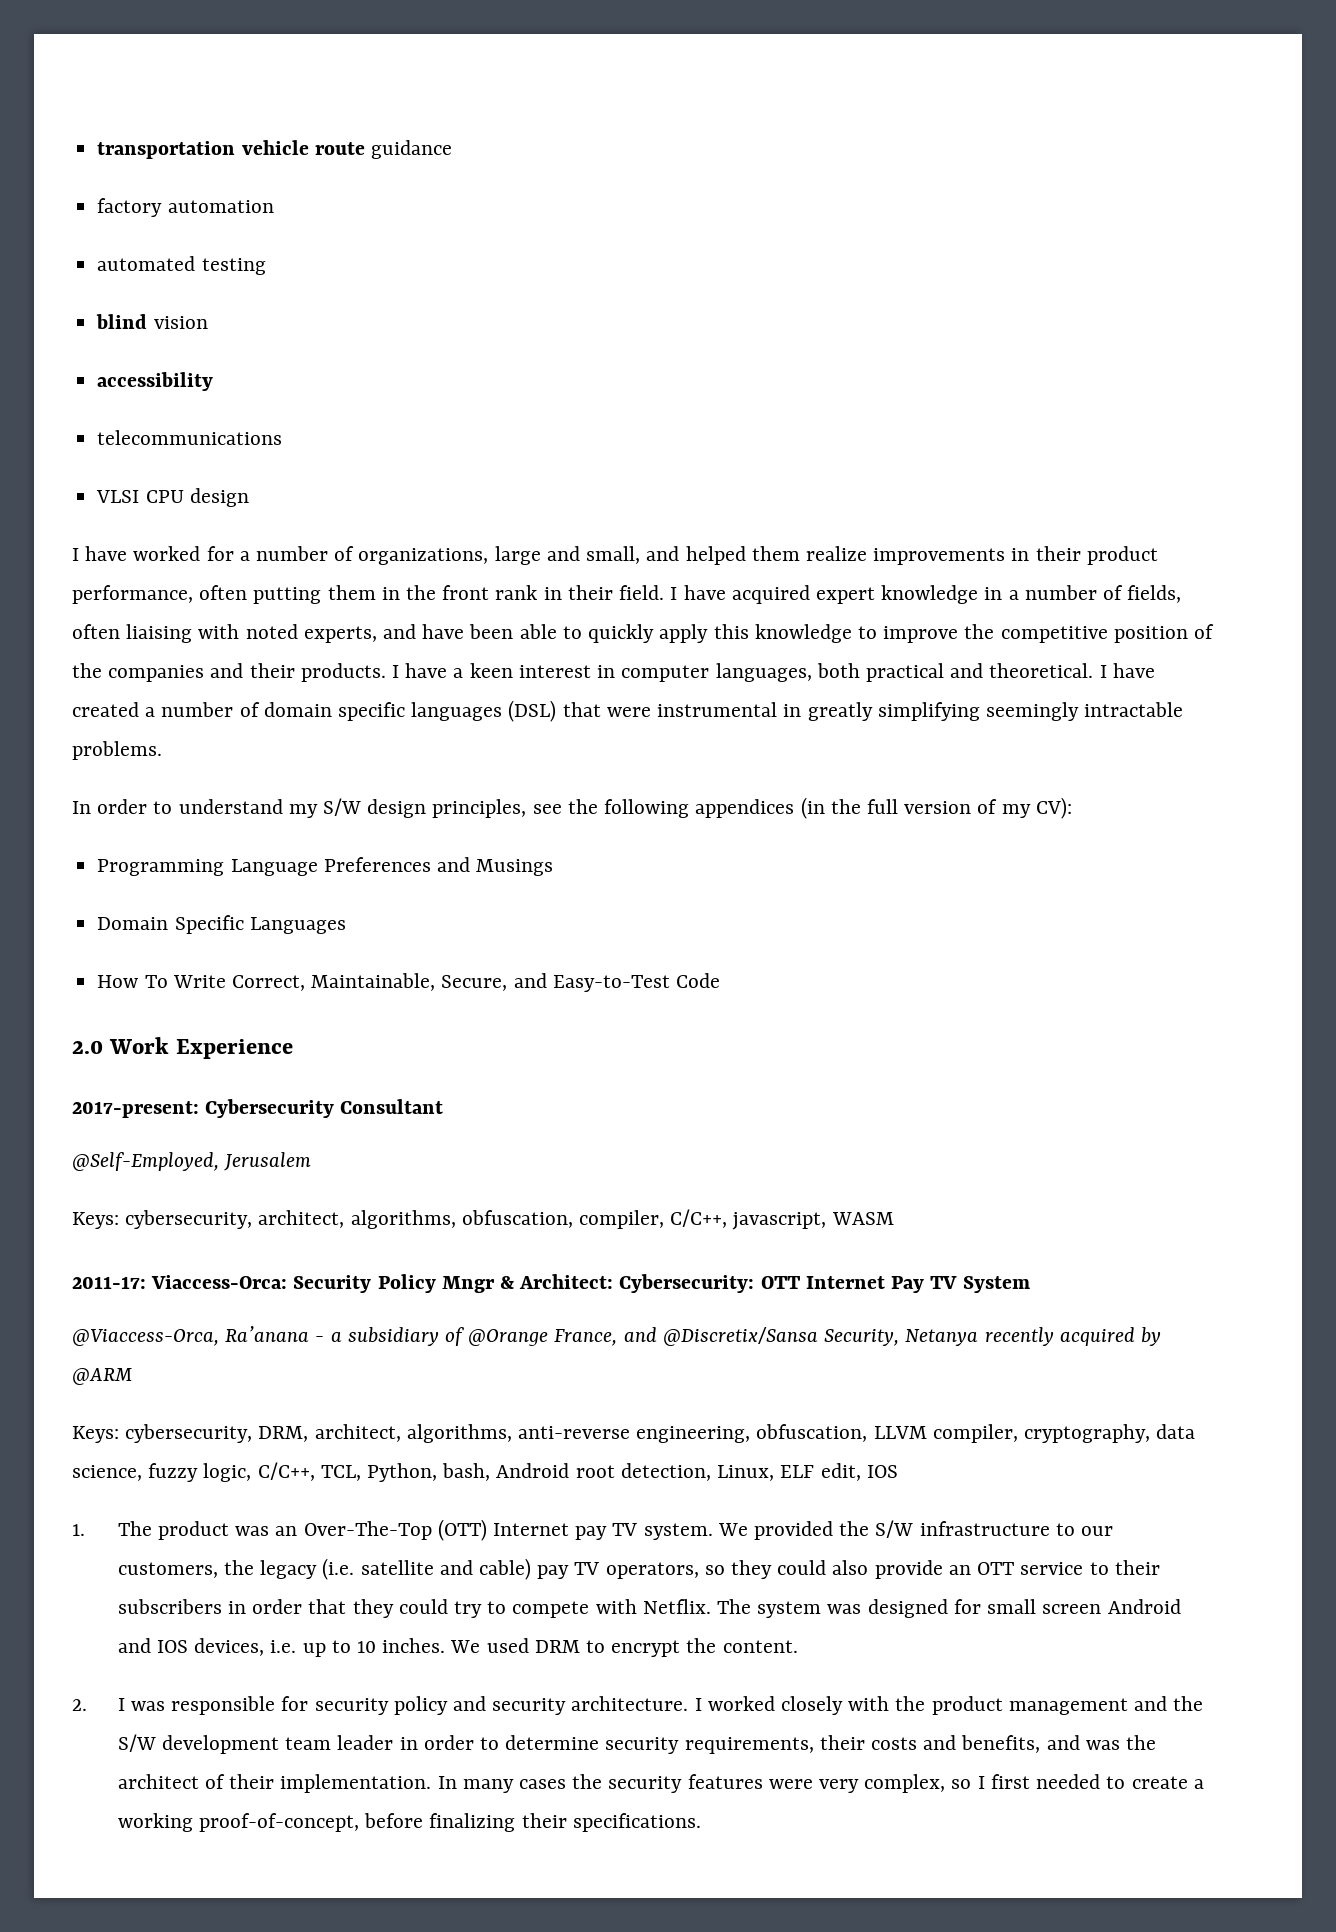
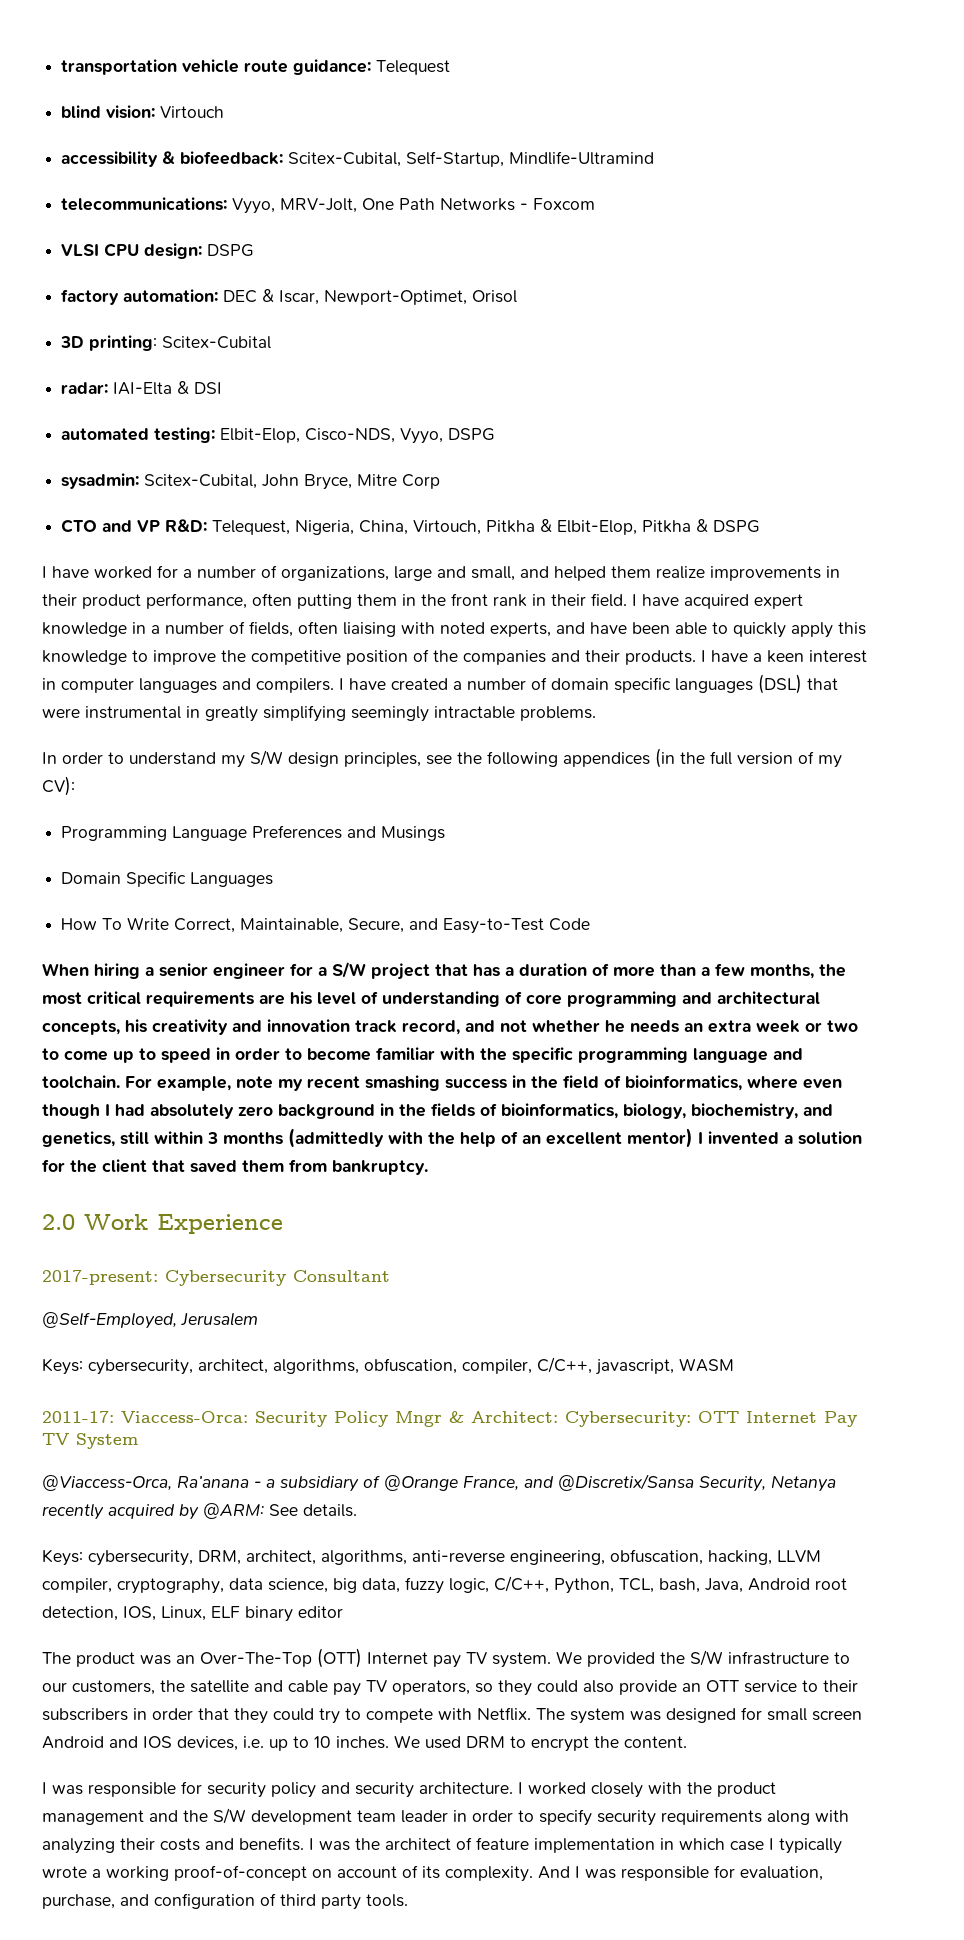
- transportation vehicle route guidance
- factory automation
- automated testing
+ transportation vehicle route guidance: Telequest
- blind vision
+ blind vision: Virtouch
- accessibility
- telecommunications
- VLSI CPU design
+ accessibility & biofeedback: Scitex-Cubital, Self-Startup, Mindlife-Ultramind
+ telecommunications: Vyyo, MRV-Jolt, One Path Networks - Foxcom
+ VLSI CPU design: DSPG
+ factory automation: DEC & Iscar, Newport-Optimet, Orisol
+ 3D printing: Scitex-Cubital
+ radar: IAI-Elta & DSI
+ automated testing: Elbit-Elop, Cisco-NDS, Vyyo, DSPG
+ sysadmin: Scitex-Cubital, John Bryce, Mitre Corp
+ CTO and VP R&D: Telequest, Nigeria, China, Virtouch, Pitkha & Elbit-Elop, Pitkha & DSPG
- I have a keen interest in computer languages, both practical and theoretical.
+ I have a keen interest in computer languages and compilers.
+ When hiring a senior engineer for a S/W project that has a duration of more than a few months, the most critical requirements are his level of understanding of core programming and architectural concepts, his creativity and innovation track record, and not whether he needs an extra week or two to come up to speed in order to become familiar with the specific programming language and toolchain. For example, note my recent smashing success in the field of bioinformatics, where even though I had absolutely zero background in the fields of bioinformatics, biology, biochemistry, and genetics, still within 3 months (admittedly with the help of an excellent mentor) I invented a solution for the client that saved them from bankruptcy.
- @Viaccess-Orca, Ra’anana - a subsidiary of @Orange France, and @Discretix/Sansa Security, Netanya recently acquired by @ARM
+ @Viaccess-Orca, Ra’anana - a subsidiary of @Orange France, and @Discretix/Sansa Security, Netanya recently acquired by @ARM: See details.
- Keys: cybersecurity, DRM, architect, algorithms, anti-reverse engineering, obfuscation, LLVM compiler, cryptography, data science, fuzzy logic, C/C++, TCL, Python, bash, Android root detection, Linux, ELF edit, IOS
- 1. The product was an Over-The-Top (OTT) Internet pay TV system.
+ Keys: cybersecurity, DRM, architect, algorithms, anti-reverse engineering, obfuscation, hacking, LLVM compiler, cryptography, data science, big data, fuzzy logic, C/C++, Python, TCL, bash, Java, Android root detection, IOS, Linux, ELF binary editor
+ The product was an Over-The-Top (OTT) Internet pay TV system.
- We provided the S/W infrastructure to our customers, the legacy (i.e. satellite and cable) pay TV operators, so they could also provide an OTT service to their subscribers in order that they could try to compete with Netflix.
+ We provided the S/W infrastructure to our customers, the satellite and cable pay TV operators, so they could also provide an OTT service to their subscribers in order that they could try to compete with Netflix.
- 2. I was responsible for security policy and security architecture.
+ I was responsible for security policy and security architecture.
- I worked closely with the product management and the S/W development team leader in order to determine security requirements, their costs and benefits, and was the architect of their implementation. In many cases the security features were very complex, so I first needed to create a working proof-of-concept, before finalizing their specifications.
+ I worked closely with the product management and the S/W development team leader in order to specify security requirements along with analyzing their costs and benefits. I was the architect of feature implementation in which case I typically wrote a working proof-of-concept on account of its complexity. And I was responsible for evaluation, purchase, and configuration of third party tools.

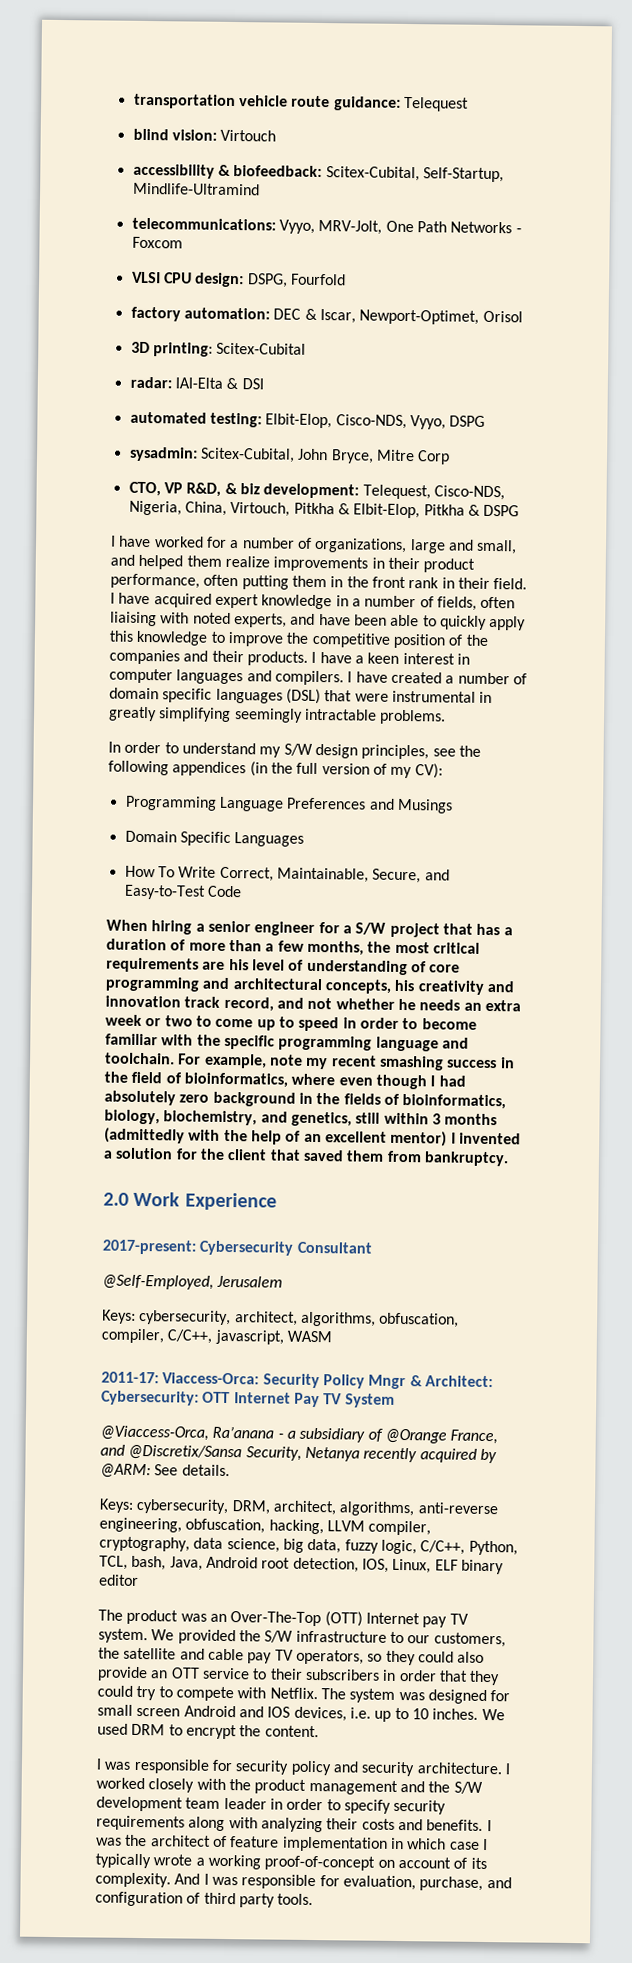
- VLSI CPU design: DSPG
+ VLSI CPU design: DSPG, Fourfold
- CTO and VP R&D: Telequest, Nigeria, China, Virtouch, Pitkha & Elbit-Elop, Pitkha & DSPG
+ CTO, VP R&D, & biz development: Telequest, Cisco-NDS, Nigeria, China, Virtouch, Pitkha & Elbit-Elop, Pitkha & DSPG

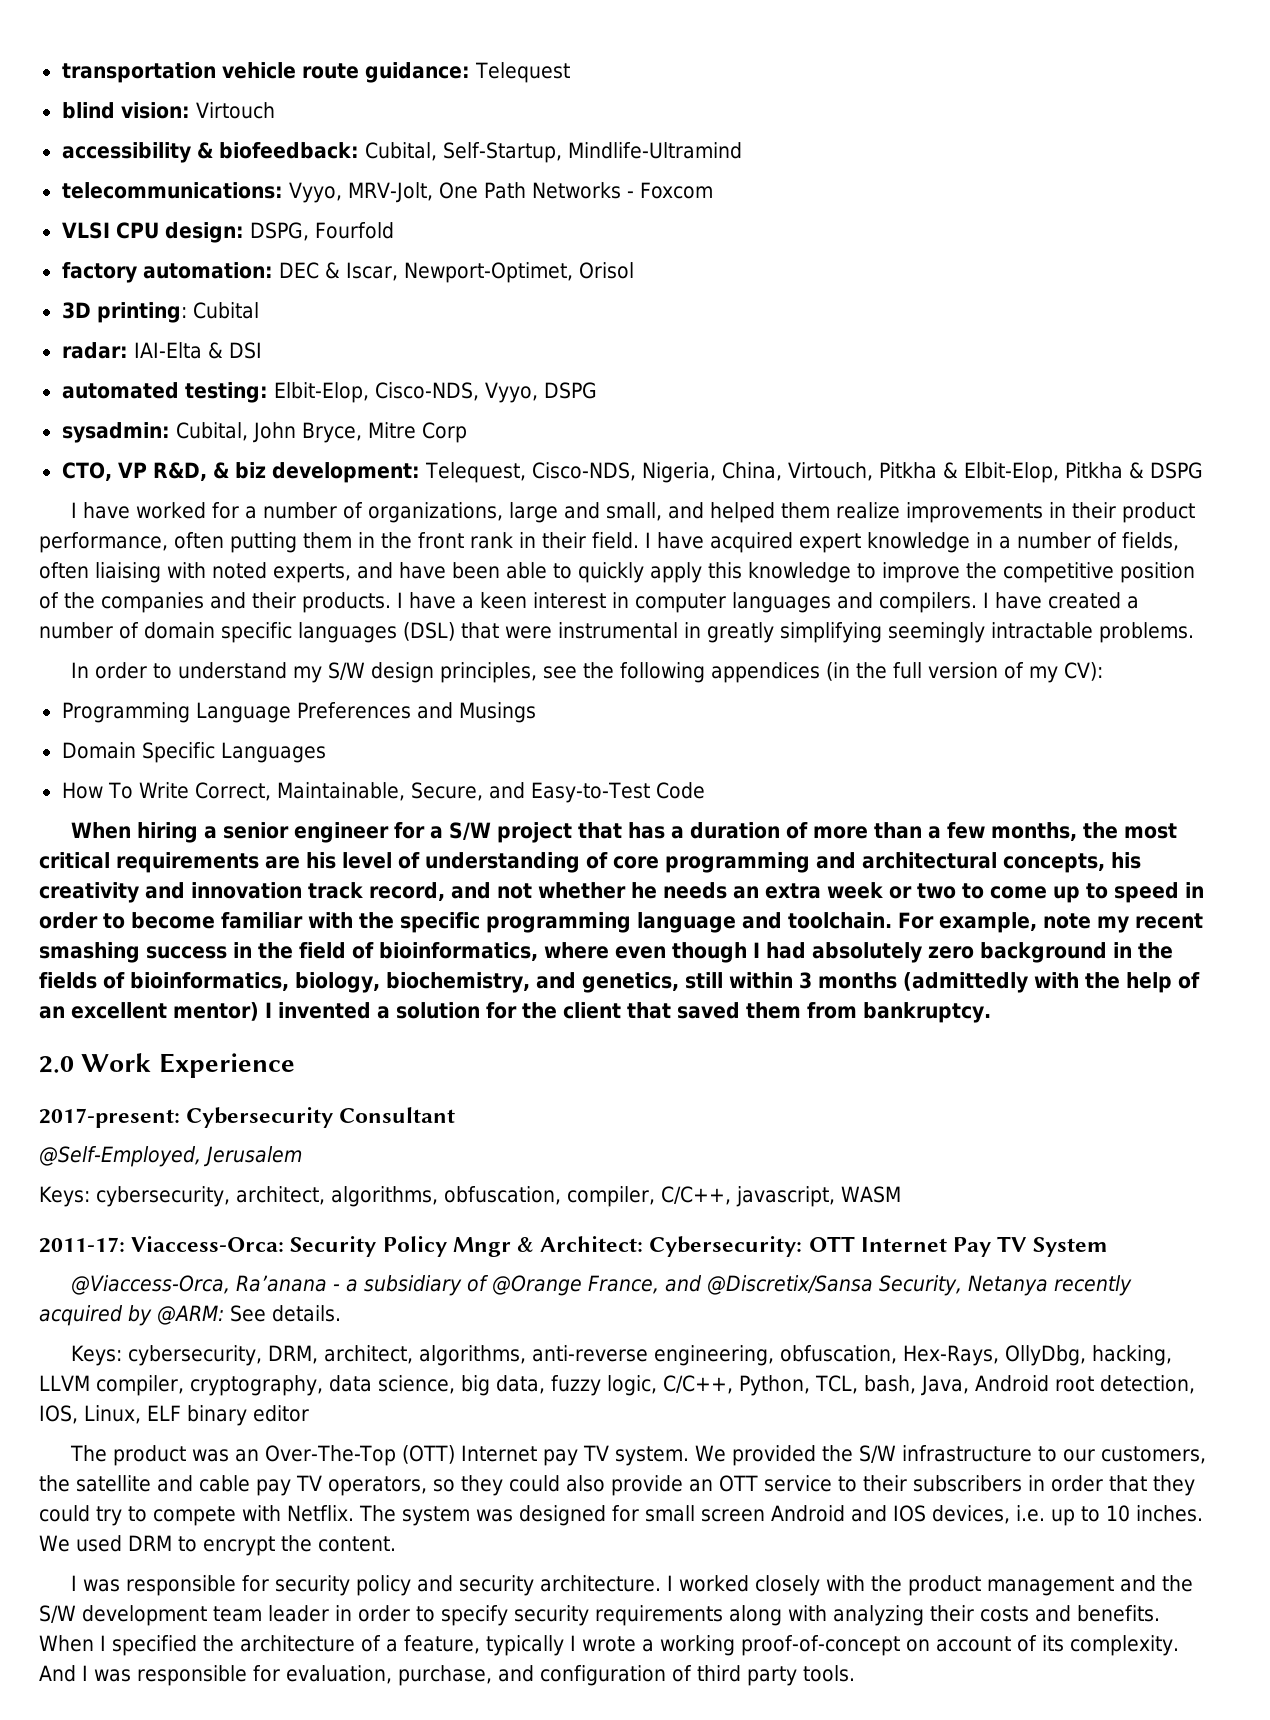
- accessibility & biofeedback: Scitex-Cubital, Self-Startup, Mindlife-Ultramind
+ accessibility & biofeedback: Cubital, Self-Startup, Mindlife-Ultramind
- 3D printing: Scitex-Cubital
+ 3D printing: Cubital
- sysadmin: Scitex-Cubital, John Bryce, Mitre Corp
+ sysadmin: Cubital, John Bryce, Mitre Corp
- Keys: cybersecurity, DRM, architect, algorithms, anti-reverse engineering, obfuscation, hacking, LLVM compiler, cryptography, data science, big data, fuzzy logic, C/C++, Python, TCL, bash, Java, Android root detection, IOS, Linux, ELF binary editor
+ Keys: cybersecurity, DRM, architect, algorithms, anti-reverse engineering, obfuscation, Hex-Rays, OllyDbg, hacking, LLVM compiler, cryptography, data science, big data, fuzzy logic, C/C++, Python, TCL, bash, Java, Android root detection, IOS, Linux, ELF binary editor
- I was the architect of feature implementation in which case I typically wrote a working proof-of-concept on account of its complexity.
+ When I specified the architecture of a feature, typically I wrote a working proof-of-concept on account of its complexity.

